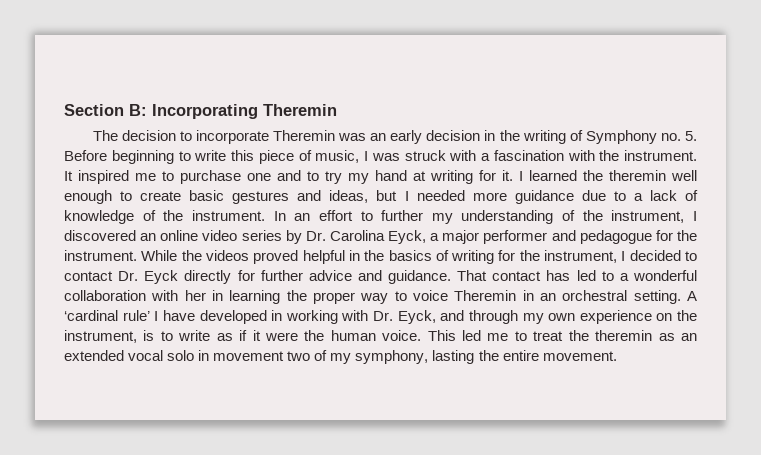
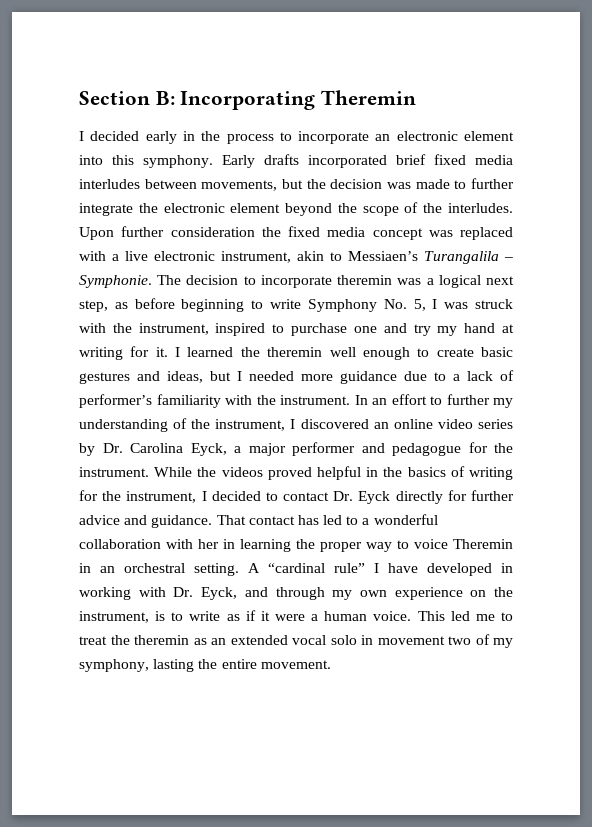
- The decision to incorporate Theremin was an early decision in the writing of Symphony no. 5. Before beginning to write this piece of music, I was struck with a fascination with the instrument. It inspired me to purchase one and to try my hand at writing for it.
+ I decided early in the process to incorporate an electronic element into this symphony. Early drafts incorporated brief fixed media interludes between movements, but the decision was made to further integrate the electronic element beyond the scope of the interludes. Upon further consideration the fixed media concept was replaced with a live electronic instrument, akin to Messiaen’s Turangalila – Symphonie. The decision to incorporate theremin was a logical next step, as before beginning to write Symphony No. 5, I was struck with the instrument, inspired to purchase one and try my hand at writing for it.
- I learned the theremin well enough to create basic gestures and ideas, but I needed more guidance due to a lack of knowledge of the instrument.
+ I learned the theremin well enough to create basic gestures and ideas, but I needed more guidance due to a lack of performer’s familiarity with the instrument.
- A ‘cardinal rule’ I have developed in working with Dr. Eyck, and through my own experience on the instrument, is to write as if it were the human voice.
+ A “cardinal rule” I have developed in working with Dr. Eyck, and through my own experience on the instrument, is to write as if it were a human voice.

